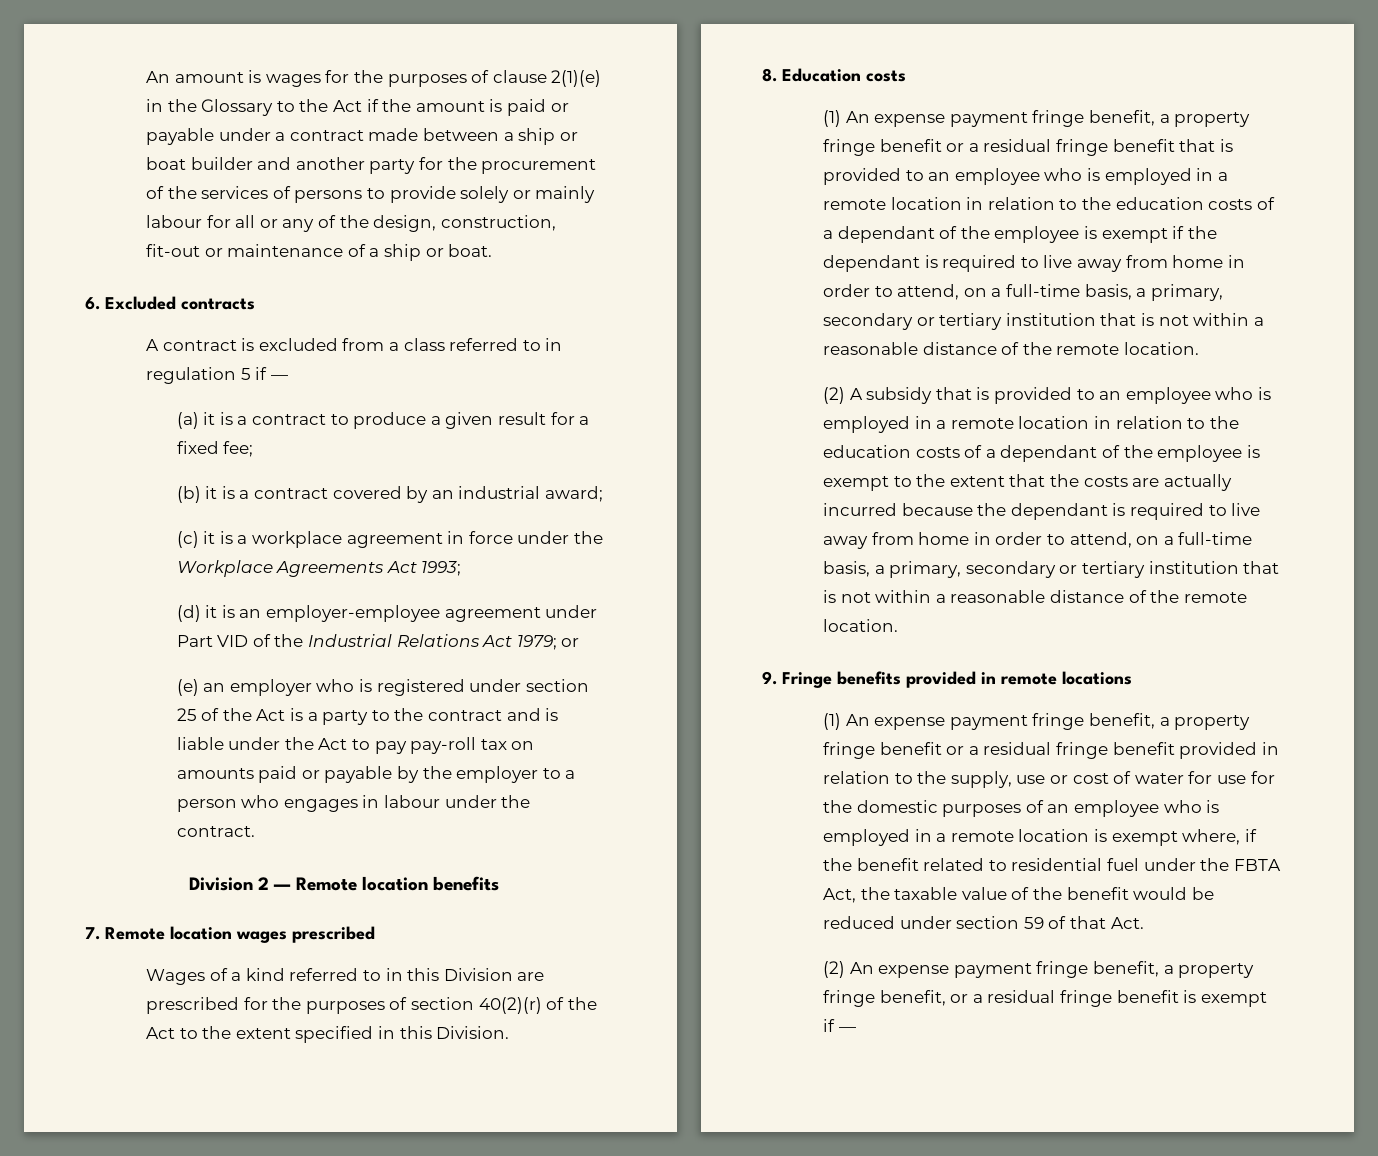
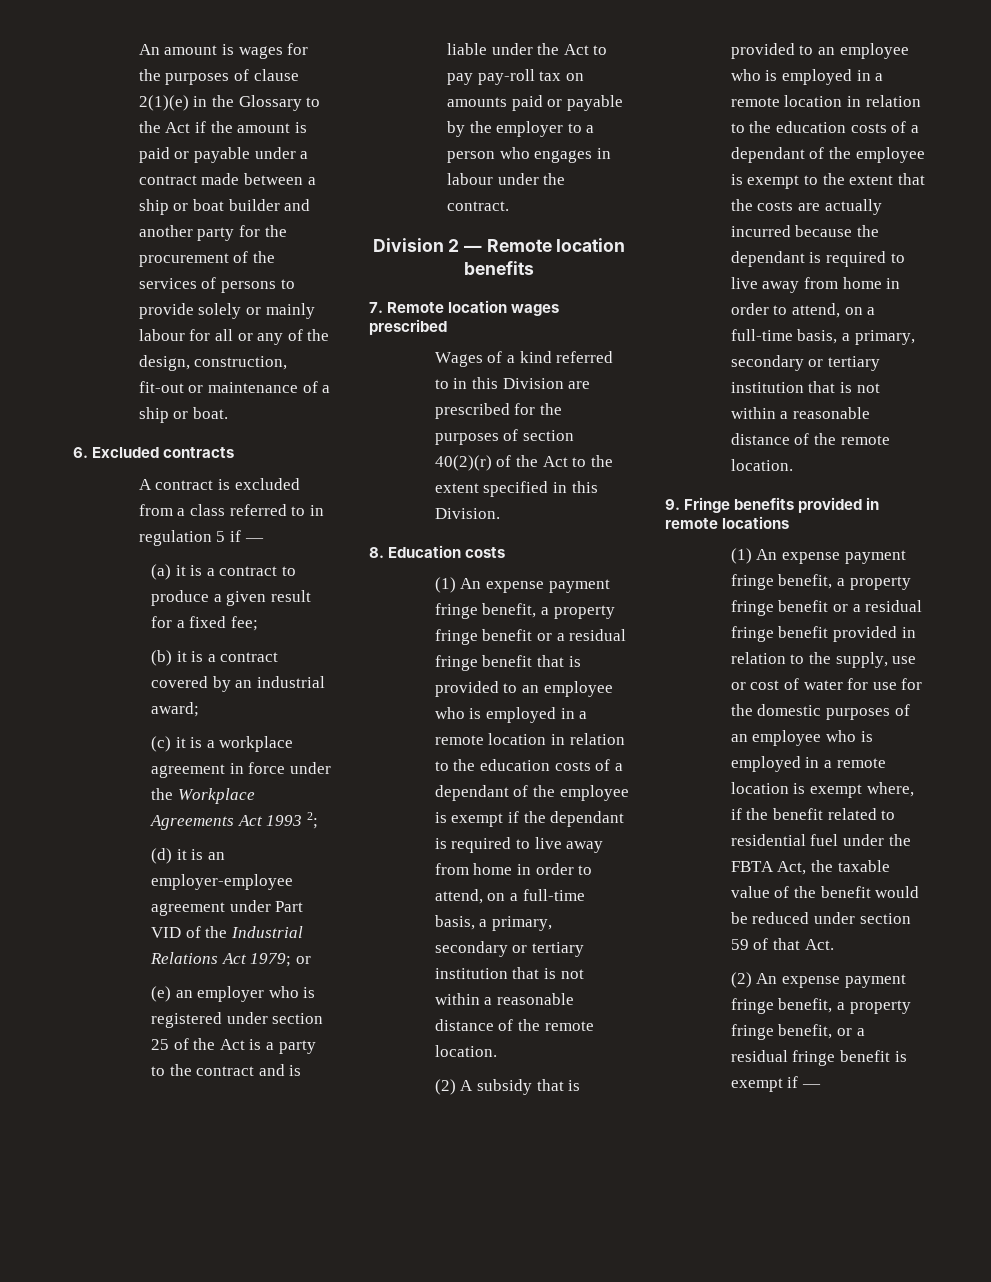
- (c) it is a workplace agreement in force under the Workplace Agreements Act 1993;
+ (c) it is a workplace agreement in force under the Workplace Agreements Act 1993 2;

